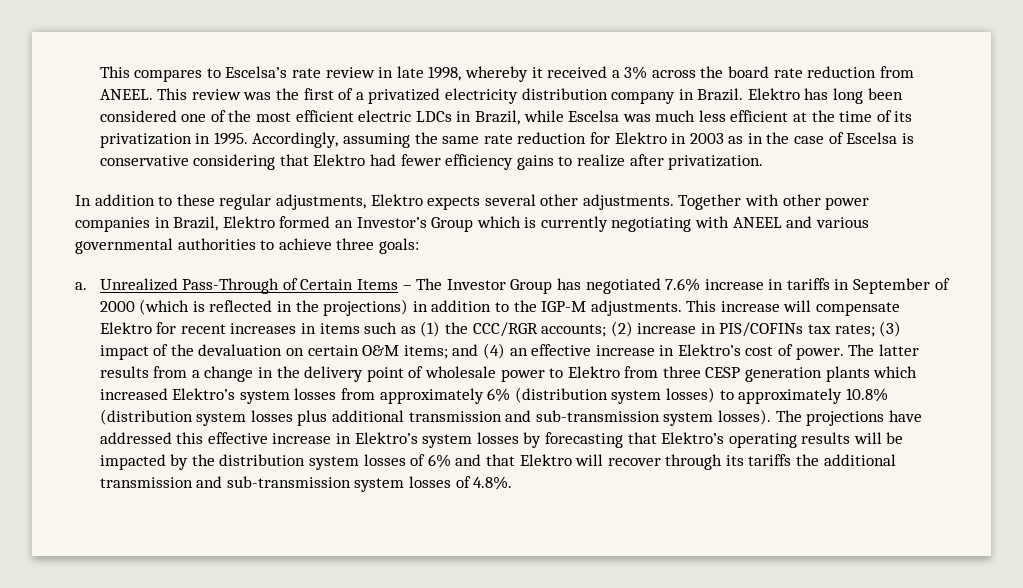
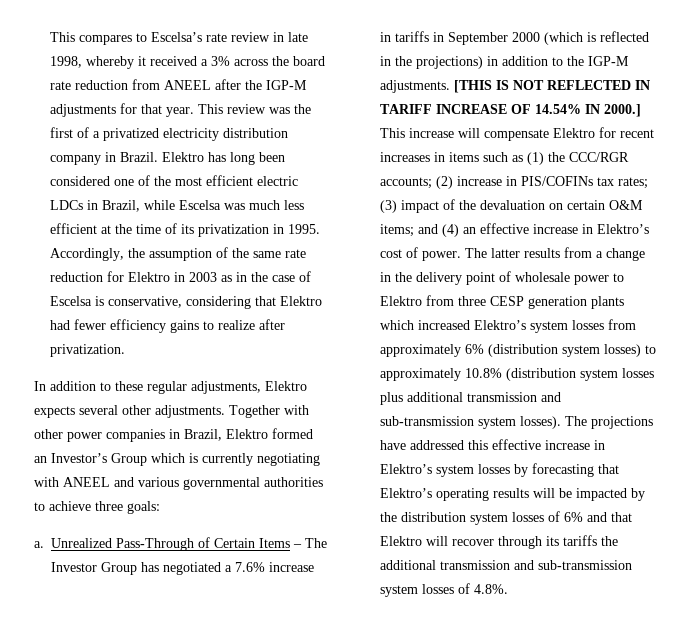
- This compares to Escelsa’s rate review in late 1998, whereby it received a 3% across the board rate reduction from ANEEL.
+ This compares to Escelsa’s rate review in late 1998, whereby it received a 3% across the board rate reduction from ANEEL after the IGP-M adjustments for that year.
- Accordingly, assuming the same rate reduction for Elektro in 2003 as in the case of Escelsa is conservative considering that Elektro had fewer efficiency gains to realize after privatization.
+ Accordingly, the assumption of the same rate reduction for Elektro in 2003 as in the case of Escelsa is conservative, considering that Elektro had fewer efficiency gains to realize after privatization.
- Unrealized Pass-Through of Certain Items – The Investor Group has negotiated 7.6% increase in tariffs in September of 2000 (which is reflected in the projections) in addition to the IGP-M adjustments.
+ Unrealized Pass-Through of Certain Items – The Investor Group has negotiated a 7.6% increase in tariffs in September 2000 (which is reflected in the projections) in addition to the IGP-M adjustments.
+ [THIS IS NOT REFLECTED IN TARIFF INCREASE OF 14.54% IN 2000.]

